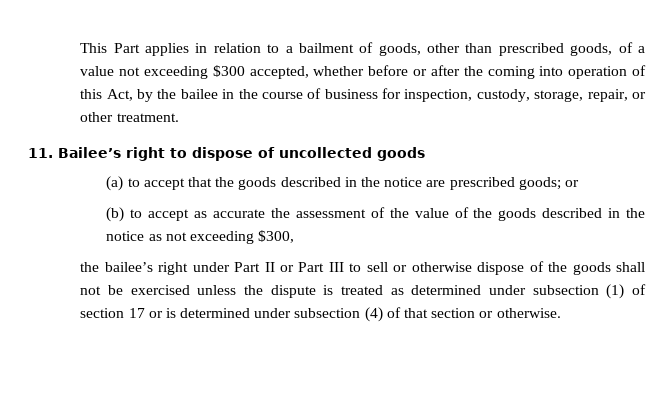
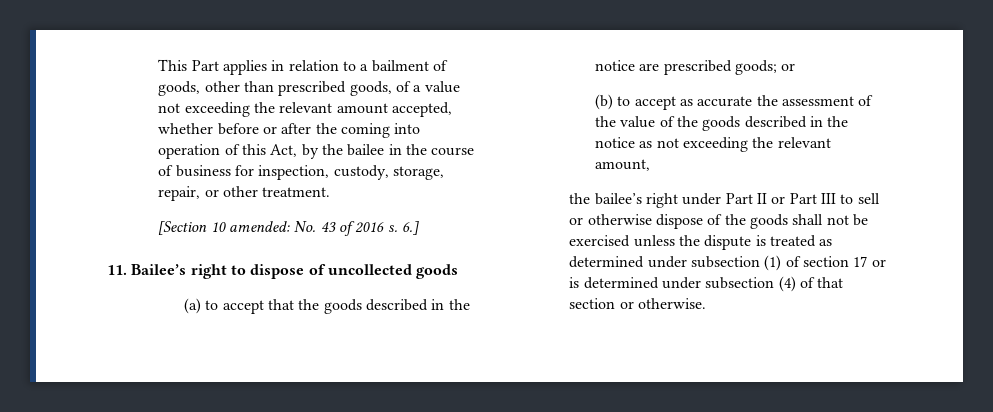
- This Part applies in relation to a bailment of goods, other than prescribed goods, of a value not exceeding $300 accepted, whether before or after the coming into operation of this Act, by the bailee in the course of business for inspection, custody, storage, repair, or other treatment.
+ This Part applies in relation to a bailment of goods, other than prescribed goods, of a value not exceeding the relevant amount accepted, whether before or after the coming into operation of this Act, by the bailee in the course of business for inspection, custody, storage, repair, or other treatment.
+ [Section 10 amended: No. 43 of 2016 s. 6.]
- (b) to accept as accurate the assessment of the value of the goods described in the notice as not exceeding $300,
+ (b) to accept as accurate the assessment of the value of the goods described in the notice as not exceeding the relevant amount,

